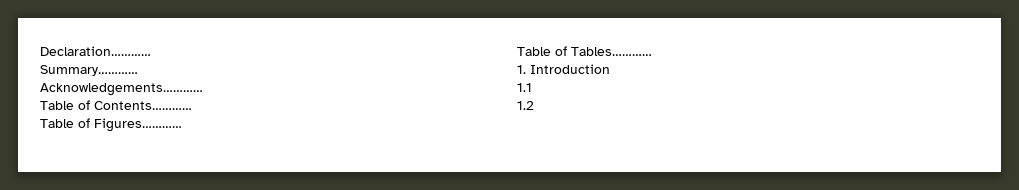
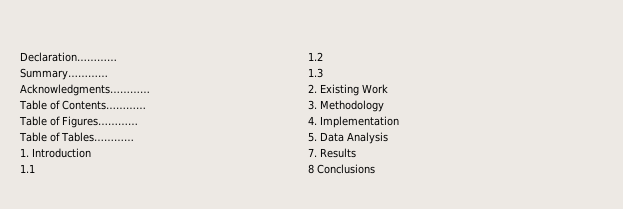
- Acknowledgements…………
+ Acknowledgments…………
+ 1.3
+ 2. Existing Work
+ 3. Methodology
+ 4. Implementation
+ 5. Data Analysis
+ 7. Results
+ 8 Conclusions

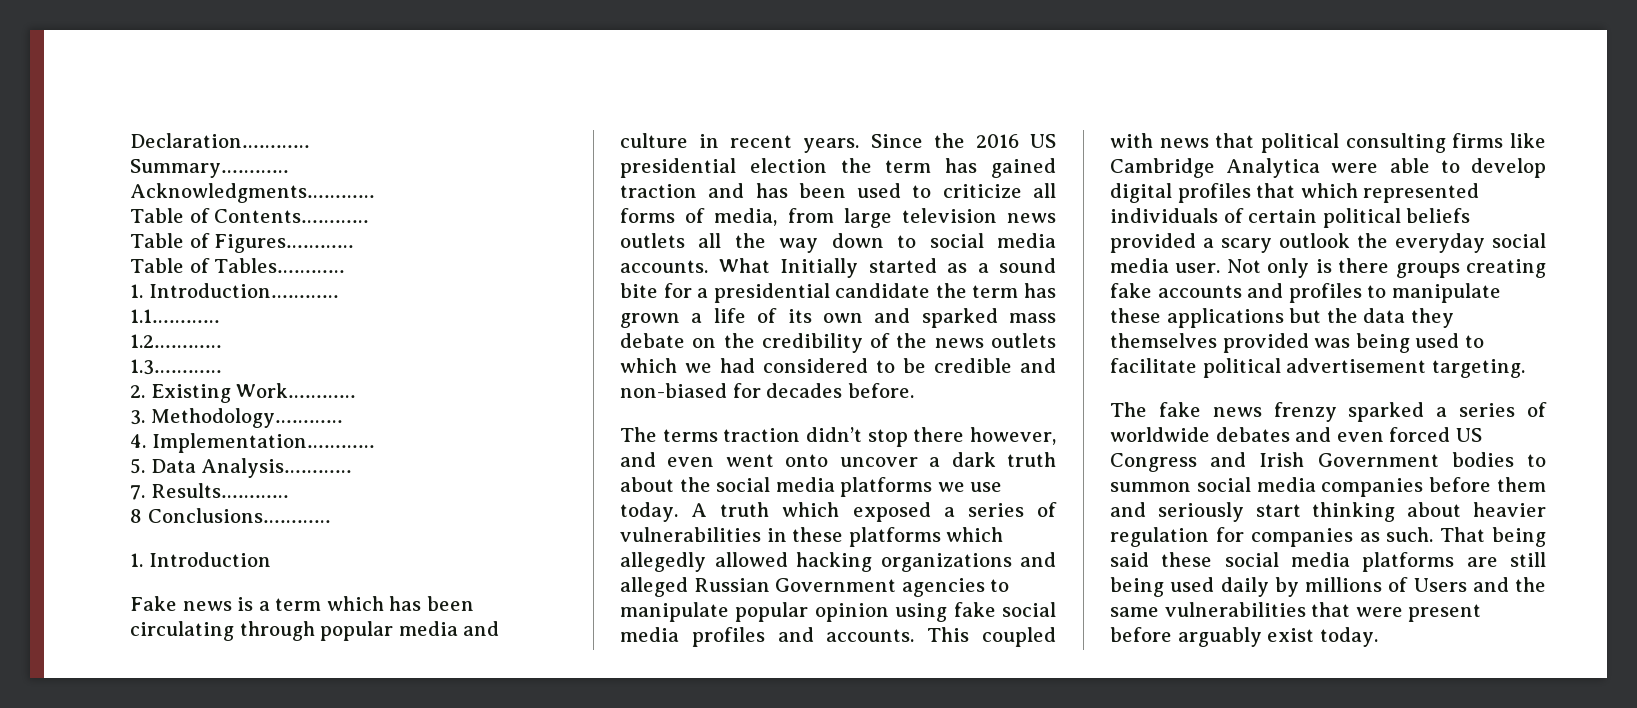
- 1. Introduction
- 1.1
- 1.2
- 1.3
+ 1. Introduction…………
+ 1.1…………
+ 1.2…………
+ 1.3…………
- 2. Existing Work
+ 2. Existing Work…………
- 3. Methodology
+ 3. Methodology…………
- 4. Implementation
+ 4. Implementation…………
- 5. Data Analysis
+ 5. Data Analysis…………
- 7. Results
+ 7. Results…………
- 8 Conclusions
+ 8 Conclusions…………
+ 1. Introduction
+ Fake news is a term which has been circulating through popular media and culture in recent years. Since the 2016 US presidential election the term has gained traction and has been used to criticize all forms of media, from large television news outlets all the way down to social media accounts. What Initially started as a sound bite for a presidential candidate the term has grown a life of its own and sparked mass debate on the credibility of the news outlets which we had considered to be credible and non-biased for decades before.
+ The terms traction didn’t stop there however, and even went onto uncover a dark truth about the social media platforms we use today. A truth which exposed a series of vulnerabilities in these platforms which allegedly allowed hacking organizations and alleged Russian Government agencies to manipulate popular opinion using fake social media profiles and accounts. This coupled with news that political consulting firms like Cambridge Analytica were able to develop digital profiles that which represented individuals of certain political beliefs provided a scary outlook the everyday social media user. Not only is there groups creating fake accounts and profiles to manipulate these applications but the data they themselves provided was being used to facilitate political advertisement targeting.
+ The fake news frenzy sparked a series of worldwide debates and even forced US Congress and Irish Government bodies to summon social media companies before them and seriously start thinking about heavier regulation for companies as such. That being said these social media platforms are still being used daily by millions of Users and the same vulnerabilities that were present before arguably exist today.

